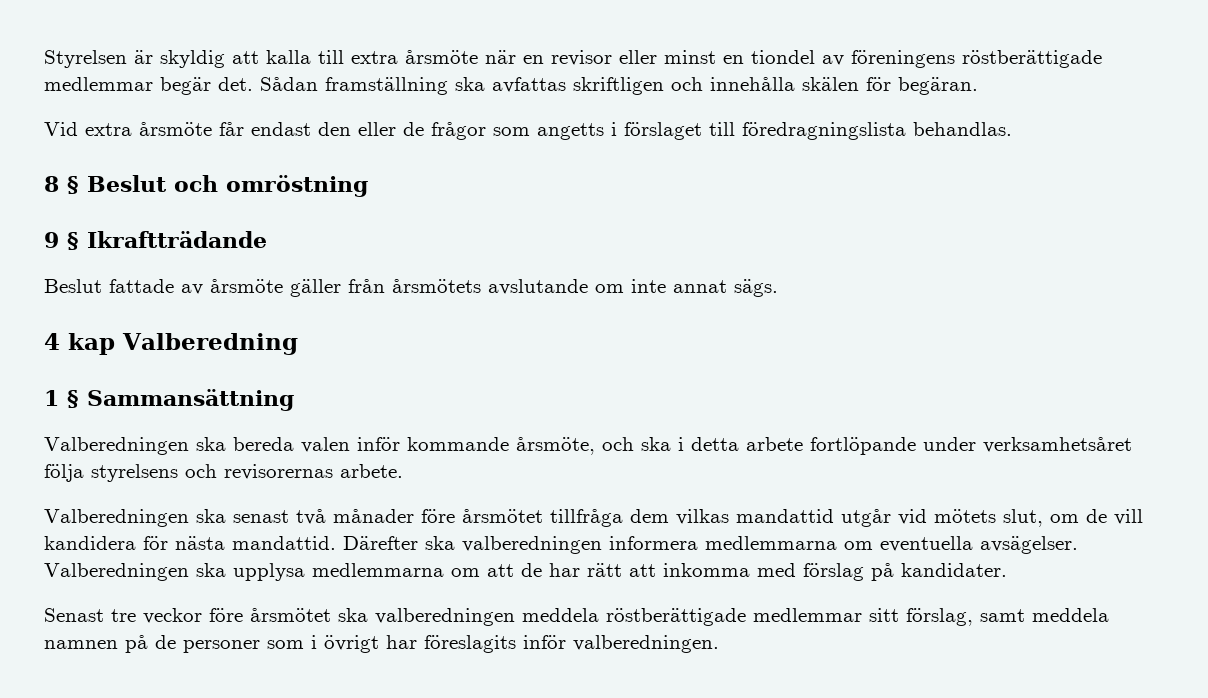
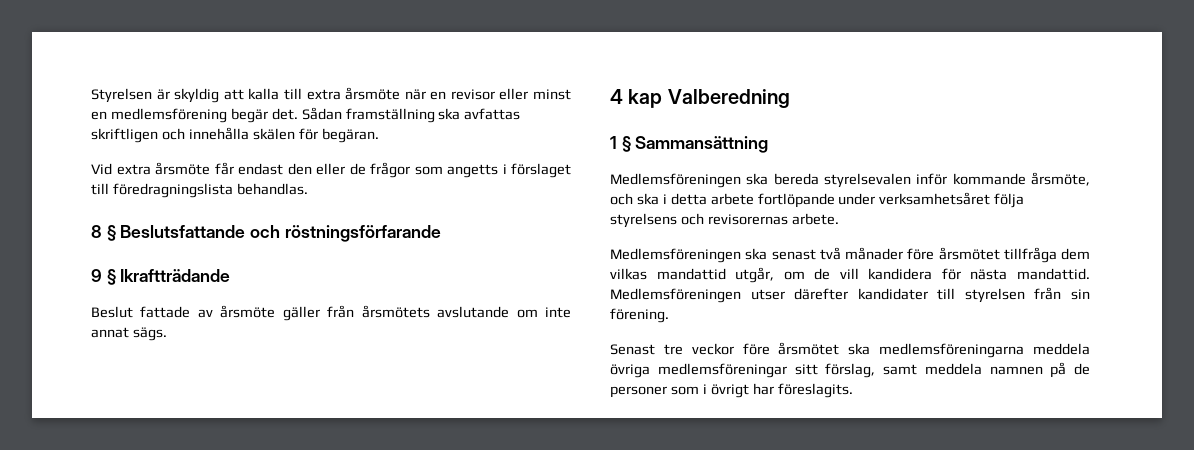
- Styrelsen är skyldig att kalla till extra årsmöte när en revisor eller minst en tiondel av föreningens röstberättigade medlemmar begär det.
+ Styrelsen är skyldig att kalla till extra årsmöte när en revisor eller minst en medlemsförening begär det.
- 8 § Beslut och omröstning
+ 8 § Beslutsfattande och röstningsförfarande
- Valberedningen ska bereda valen inför kommande årsmöte, och ska i detta arbete fortlöpande under verksamhetsåret följa styrelsens och revisorernas arbete.
+ Medlemsföreningen ska bereda styrelsevalen inför kommande årsmöte, och ska i detta arbete fortlöpande under verksamhetsåret följa styrelsens och revisorernas arbete.
- Valberedningen ska senast två månader före årsmötet tillfråga dem vilkas mandattid utgår vid mötets slut, om de vill kandidera för nästa mandattid.
+ Medlemsföreningen ska senast två månader före årsmötet tillfråga dem vilkas mandattid utgår, om de vill kandidera för nästa mandattid.
- Därefter ska valberedningen informera medlemmarna om eventuella avsägelser. Valberedningen ska upplysa medlemmarna om att de har rätt att inkomma med förslag på kandidater.
+ Medlemsföreningen utser därefter kandidater till styrelsen från sin förening.
- Senast tre veckor före årsmötet ska valberedningen meddela röstberättigade medlemmar sitt förslag, samt meddela namnen på de personer som i övrigt har föreslagits inför valberedningen.
+ Senast tre veckor före årsmötet ska medlemsföreningarna meddela övriga medlemsföreningar sitt förslag, samt meddela namnen på de personer som i övrigt har föreslagits.

